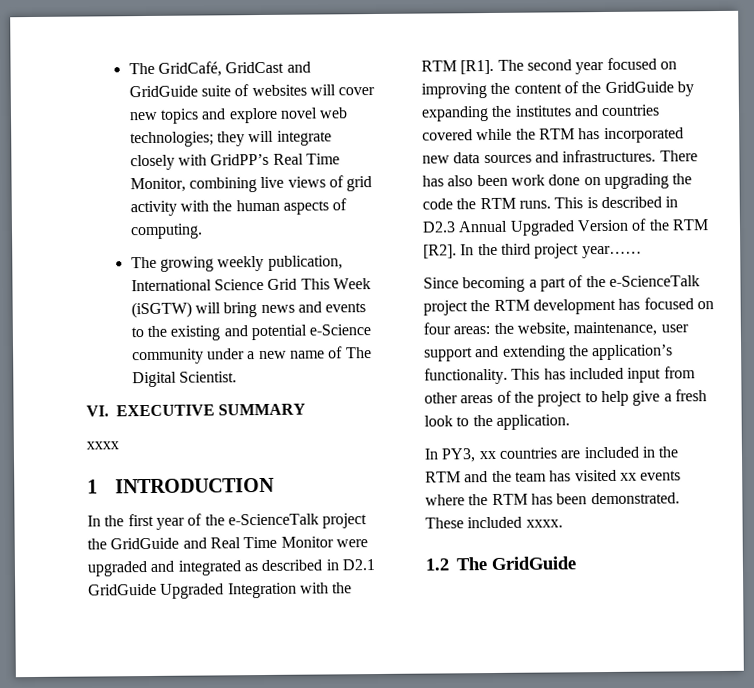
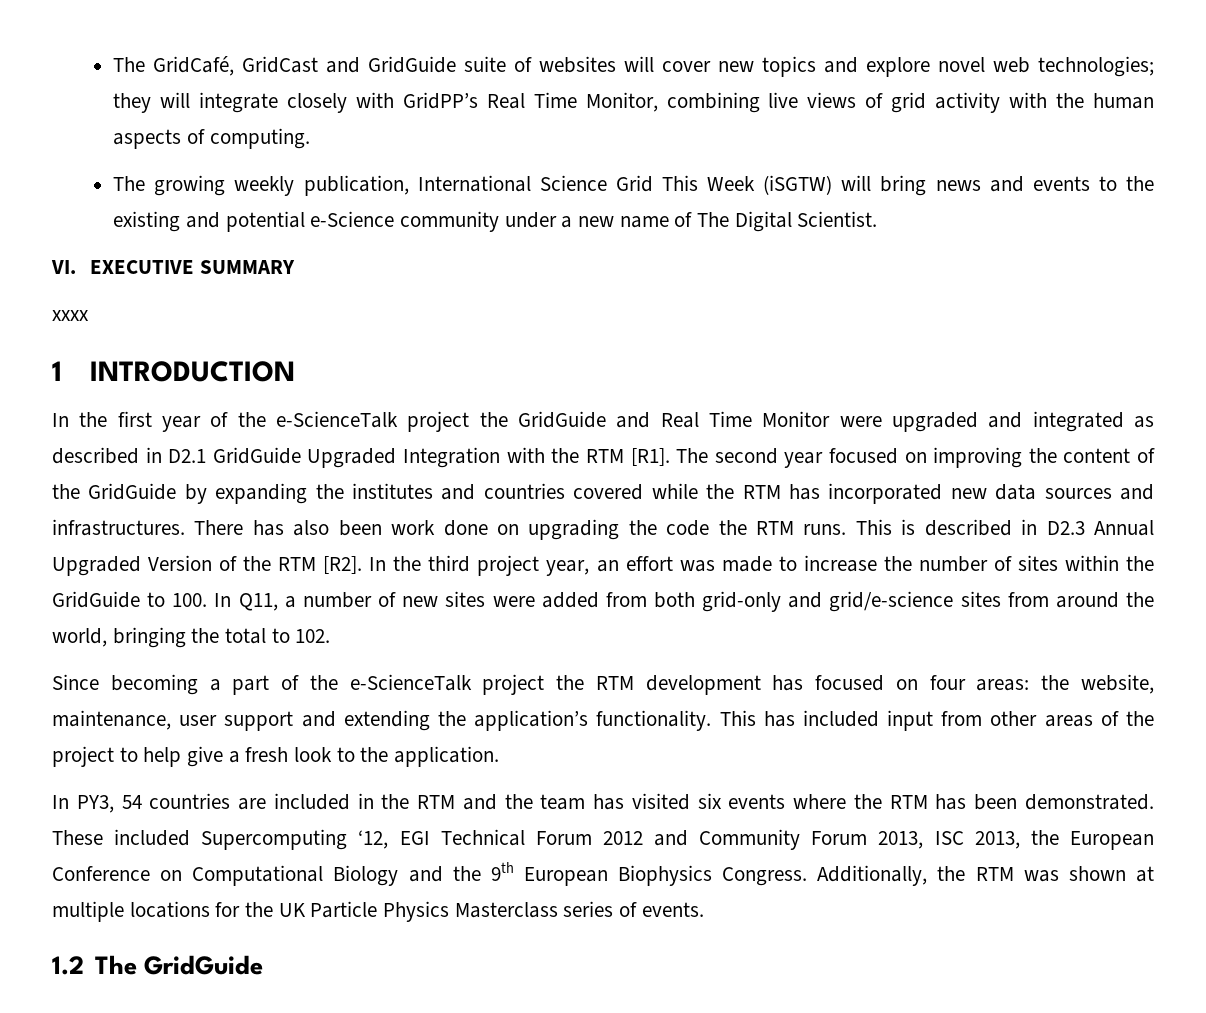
- This is described in D2.3 Annual Upgraded Version of the RTM [R2]. In the third project year……
+ This is described in D2.3 Annual Upgraded Version of the RTM [R2]. In the third project year, an effort was made to increase the number of sites within the GridGuide to 100. In Q11, a number of new sites were added from both grid-only and grid/e-science sites from around the world, bringing the total to 102.
- In PY3, xx countries are included in the RTM and the team has visited xx events where the RTM has been demonstrated.
+ In PY3, 54 countries are included in the RTM and the team has visited six events where the RTM has been demonstrated.
- These included xxxx.
+ These included Supercomputing ‘12, EGI Technical Forum 2012 and Community Forum 2013, ISC 2013, the European Conference on Computational Biology and the 9th European Biophysics Congress. Additionally, the RTM was shown at multiple locations for the UK Particle Physics Masterclass series of events.

